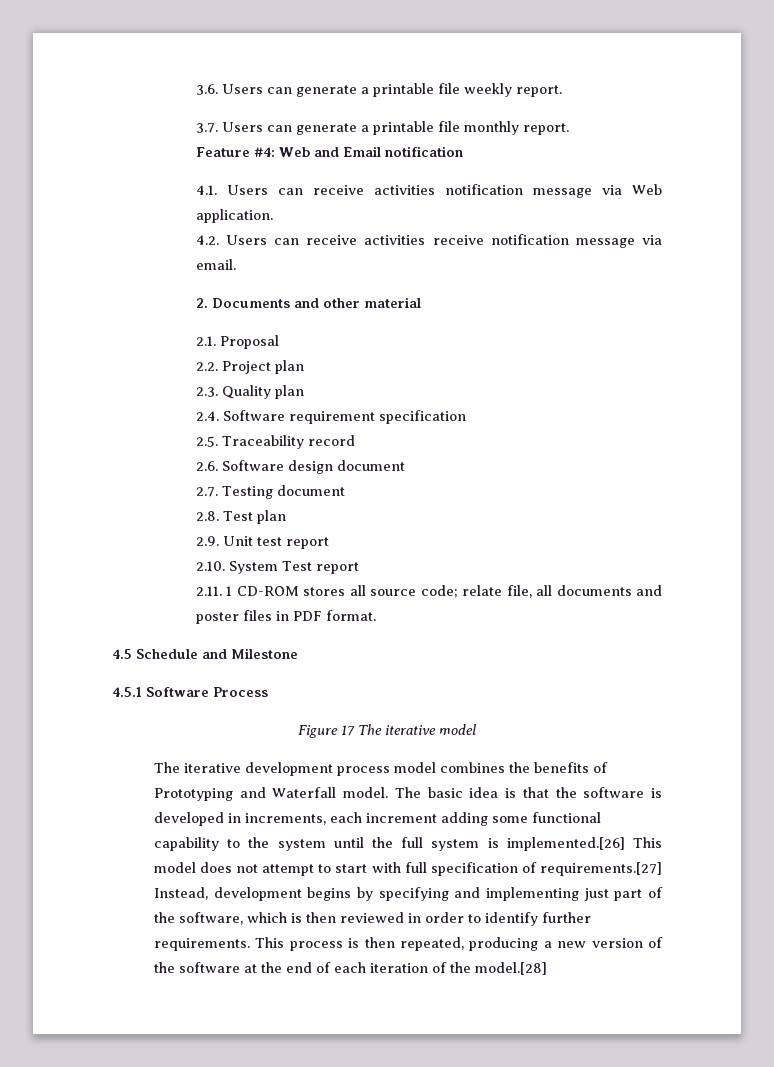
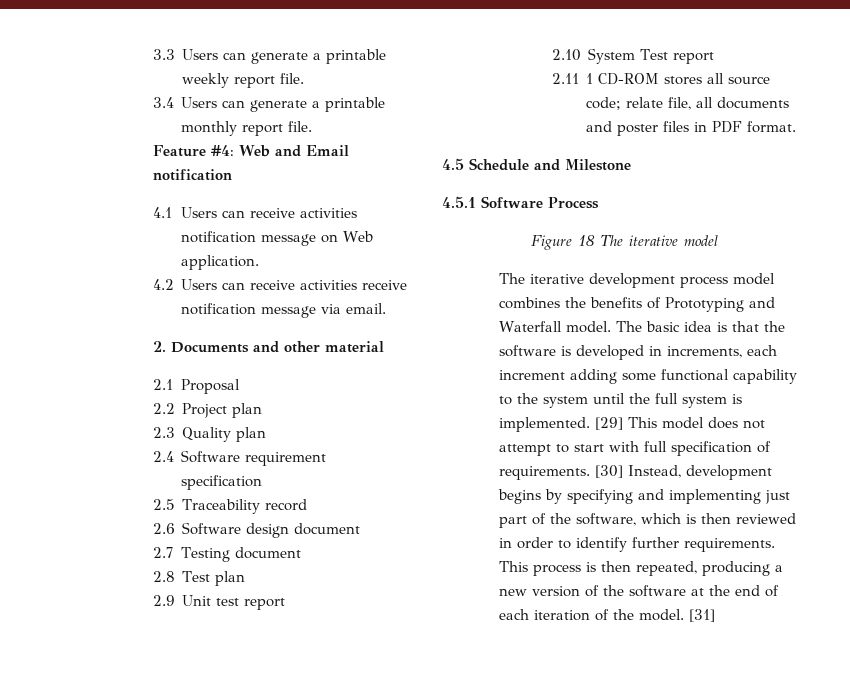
- 3.6. Users can generate a printable file weekly report.
- 3.7. Users can generate a printable file monthly report.
+ 3.3 Users can generate a printable weekly report file.
+ 3.4 Users can generate a printable monthly report file.
- 4.1. Users can receive activities notification message via Web application.
+ 4.1 Users can receive activities notification message on Web application.
- 4.2. Users can receive activities receive notification message via email.
+ 4.2 Users can receive activities receive notification message via email.
- 2.1. Proposal
+ 2.1 Proposal
- 2.2. Project plan
+ 2.2 Project plan
- 2.3. Quality plan
+ 2.3 Quality plan
- 2.4. Software requirement specification
+ 2.4 Software requirement specification
- 2.5. Traceability record
+ 2.5 Traceability record
- 2.6. Software design document
+ 2.6 Software design document
- 2.7. Testing document
+ 2.7 Testing document
- 2.8. Test plan
+ 2.8 Test plan
- 2.9. Unit test report
+ 2.9 Unit test report
- 2.10. System Test report
+ 2.10 System Test report
- 2.11. 1 CD-ROM stores all source code; relate file, all documents and poster files in PDF format.
+ 2.11 1 CD-ROM stores all source code; relate file, all documents and poster files in PDF format.
- Figure 17 The iterative model
+ Figure 18 The iterative model
- The basic idea is that the software is developed in increments, each increment adding some functional capability to the system until the full system is implemented.[26] This model does not attempt to start with full specification of requirements.[27] Instead, development begins by specifying and implementing just part of the software, which is then reviewed in order to identify further requirements.
+ The basic idea is that the software is developed in increments, each increment adding some functional capability to the system until the full system is implemented. [29] This model does not attempt to start with full specification of requirements. [30] Instead, development begins by specifying and implementing just part of the software, which is then reviewed in order to identify further requirements.
- This process is then repeated, producing a new version of the software at the end of each iteration of the model.[28]
+ This process is then repeated, producing a new version of the software at the end of each iteration of the model. [31]

